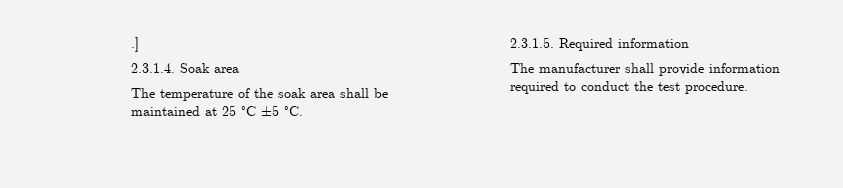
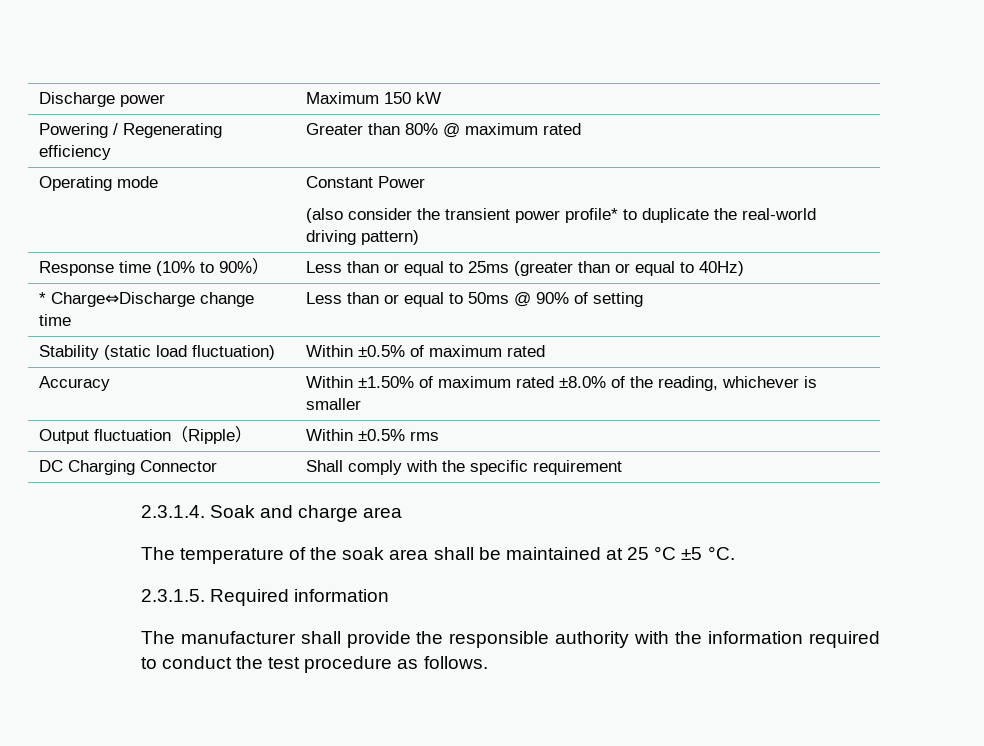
- .]
+ Discharge power | Maximum 150 kW
+ Powering / Regenerating efficiency | Greater than 80% @ maximum rated
+ Operating mode | Constant Power
+ (also consider the transient power profile* to duplicate the real-world driving pattern)
+ Response time (10% to 90%） | Less than or equal to 25ms (greater than or equal to 40Hz)
+ * Charge⇔Discharge change time | Less than or equal to 50ms @ 90% of setting
+ Stability (static load fluctuation) | Within ±0.5% of maximum rated
+ Accuracy | Within ±1.50% of maximum rated ±8.0% of the reading, whichever is smaller
+ Output fluctuation（Ripple） | Within ±0.5% rms
+ DC Charging Connector | Shall comply with the specific requirement
- 2.3.1.4. Soak area
+ 2.3.1.4. Soak and charge area
- The manufacturer shall provide information required to conduct the test procedure.
+ The manufacturer shall provide the responsible authority with the information required to conduct the test procedure as follows.

